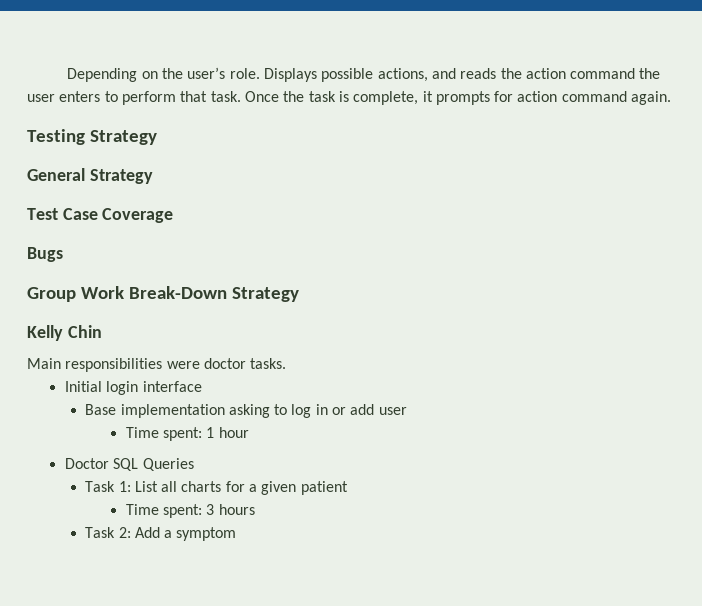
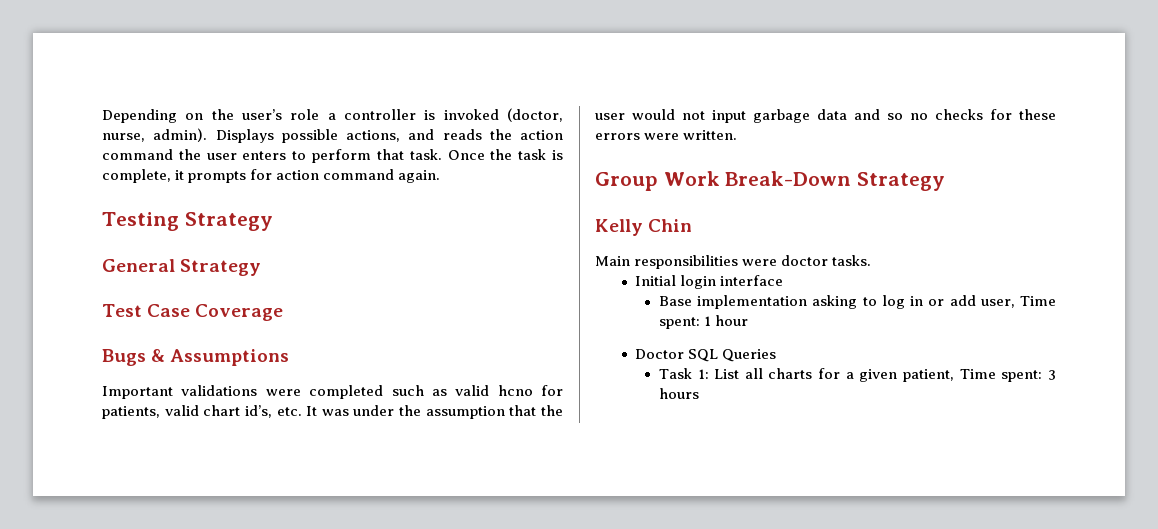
- Depending on the user’s role.
+ Depending on the user’s role a controller is invoked (doctor, nurse, admin).
- Bugs
+ Bugs & Assumptions
+ Important validations were completed such as valid hcno for patients, valid chart id’s, etc. It was under the assumption that the user would not input garbage data and so no checks for these errors were written.
- Base implementation asking to log in or add user
- Time spent: 1 hour
+ Base implementation asking to log in or add user, Time spent: 1 hour
- Task 1: List all charts for a given patient
- Time spent: 3 hours
+ Task 1: List all charts for a given patient, Time spent: 3 hours
- Task 2: Add a symptom

